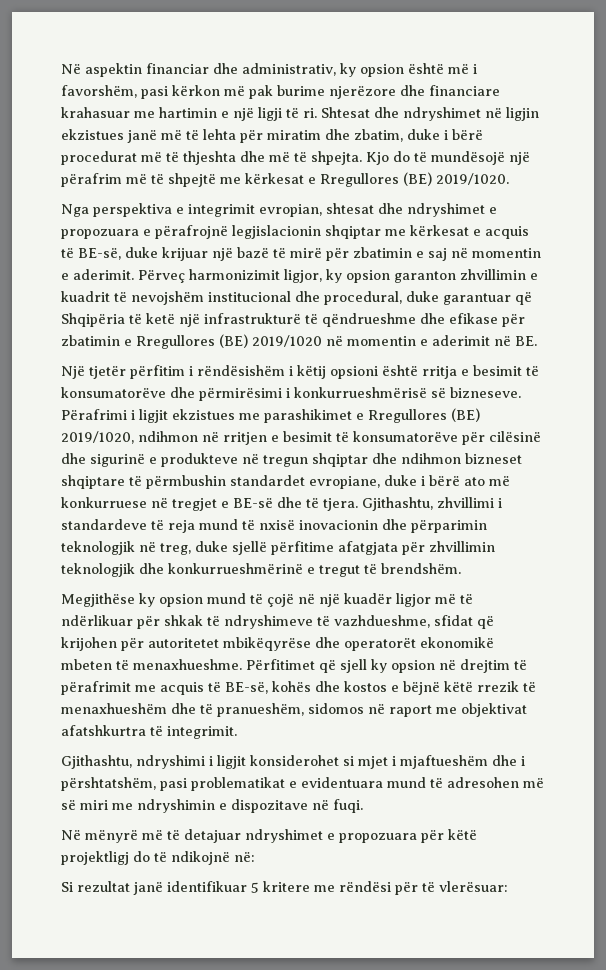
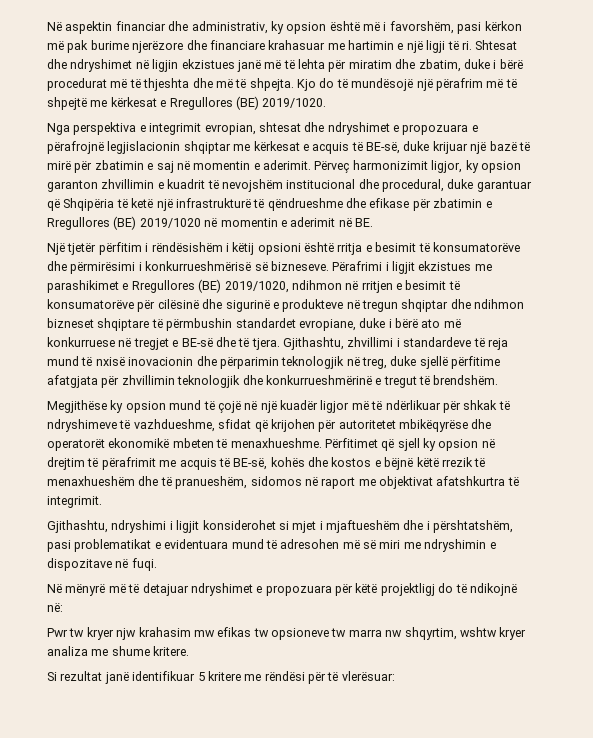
+ Pwr tw kryer njw krahasim mw efikas tw opsioneve tw marra nw shqyrtim, wshtw kryer analiza me shume kritere.

